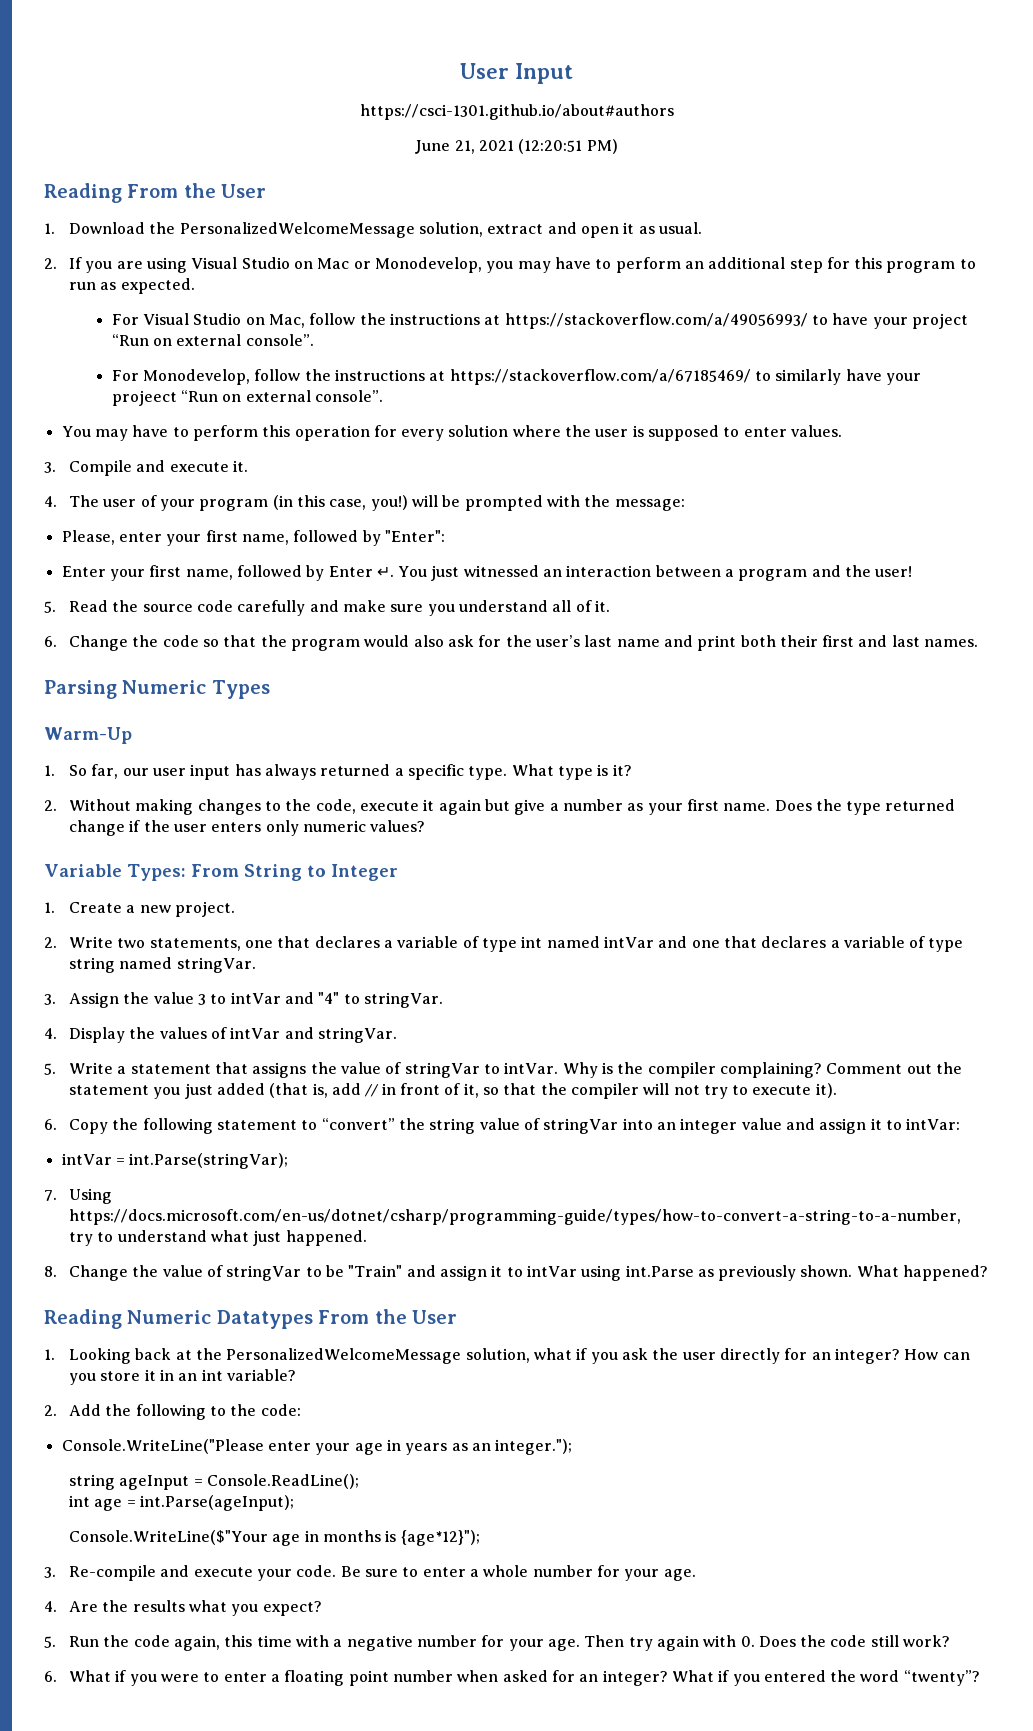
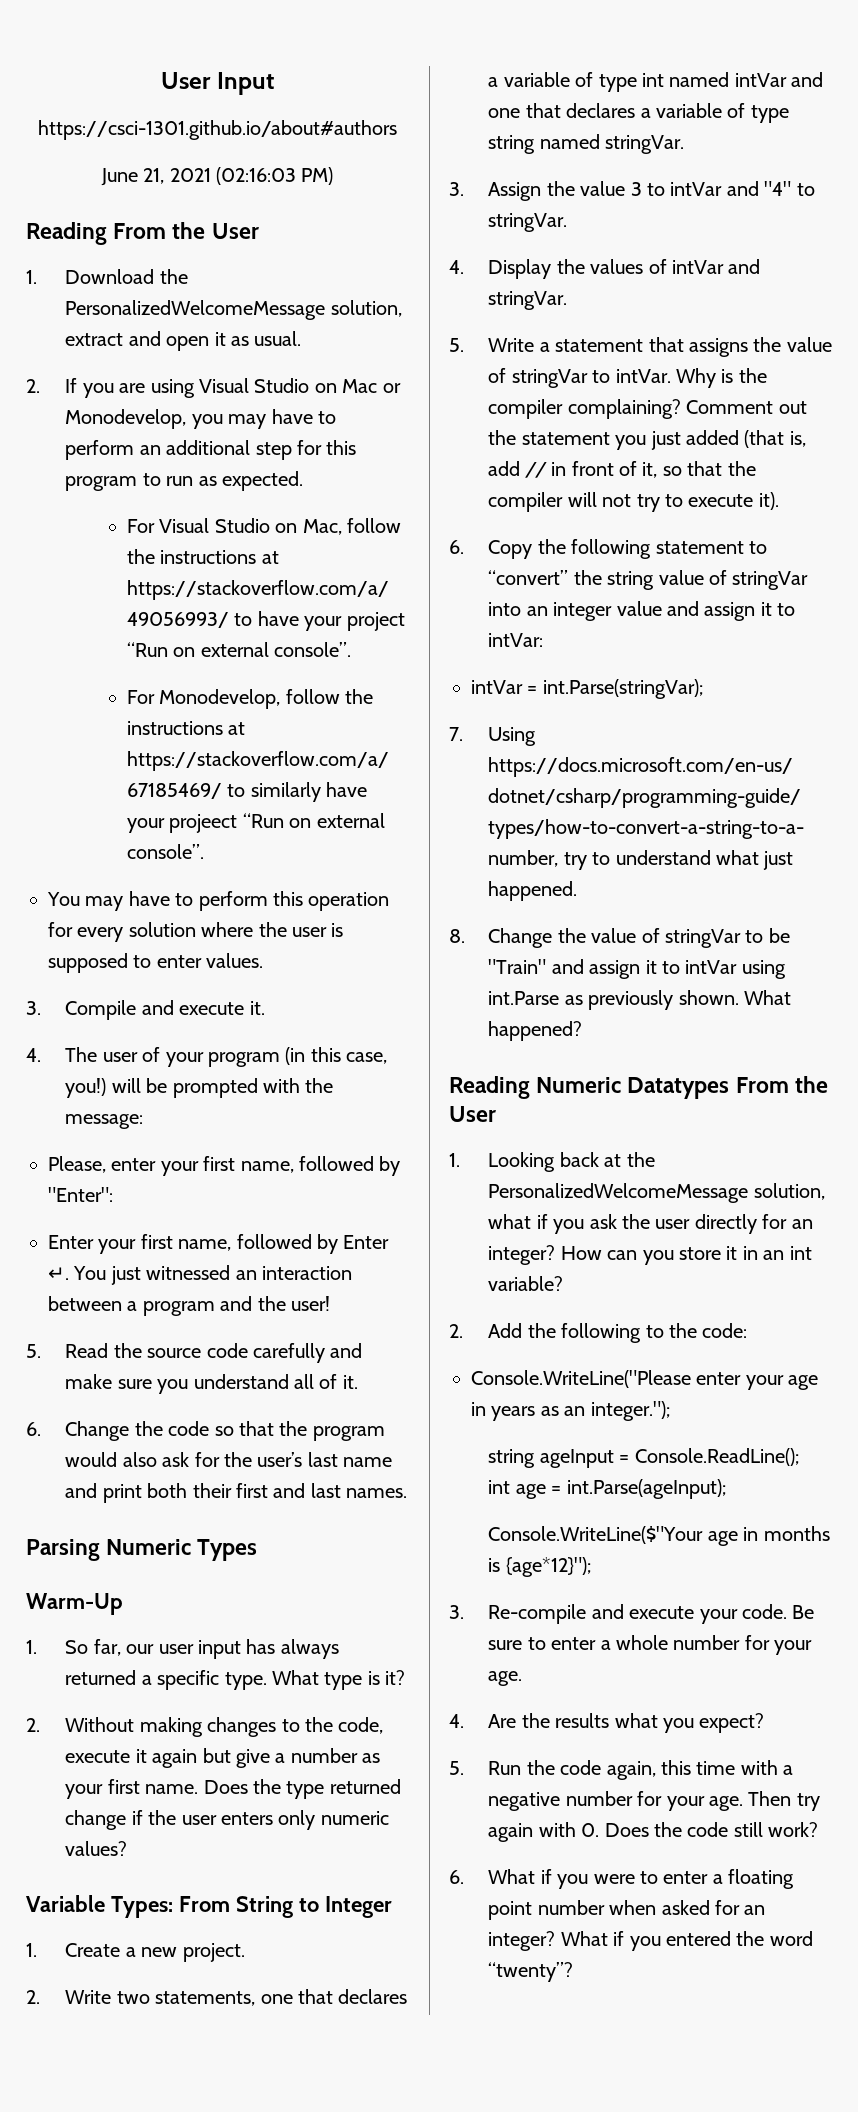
- June 21, 2021 (12:20:51 PM)
+ June 21, 2021 (02:16:03 PM)

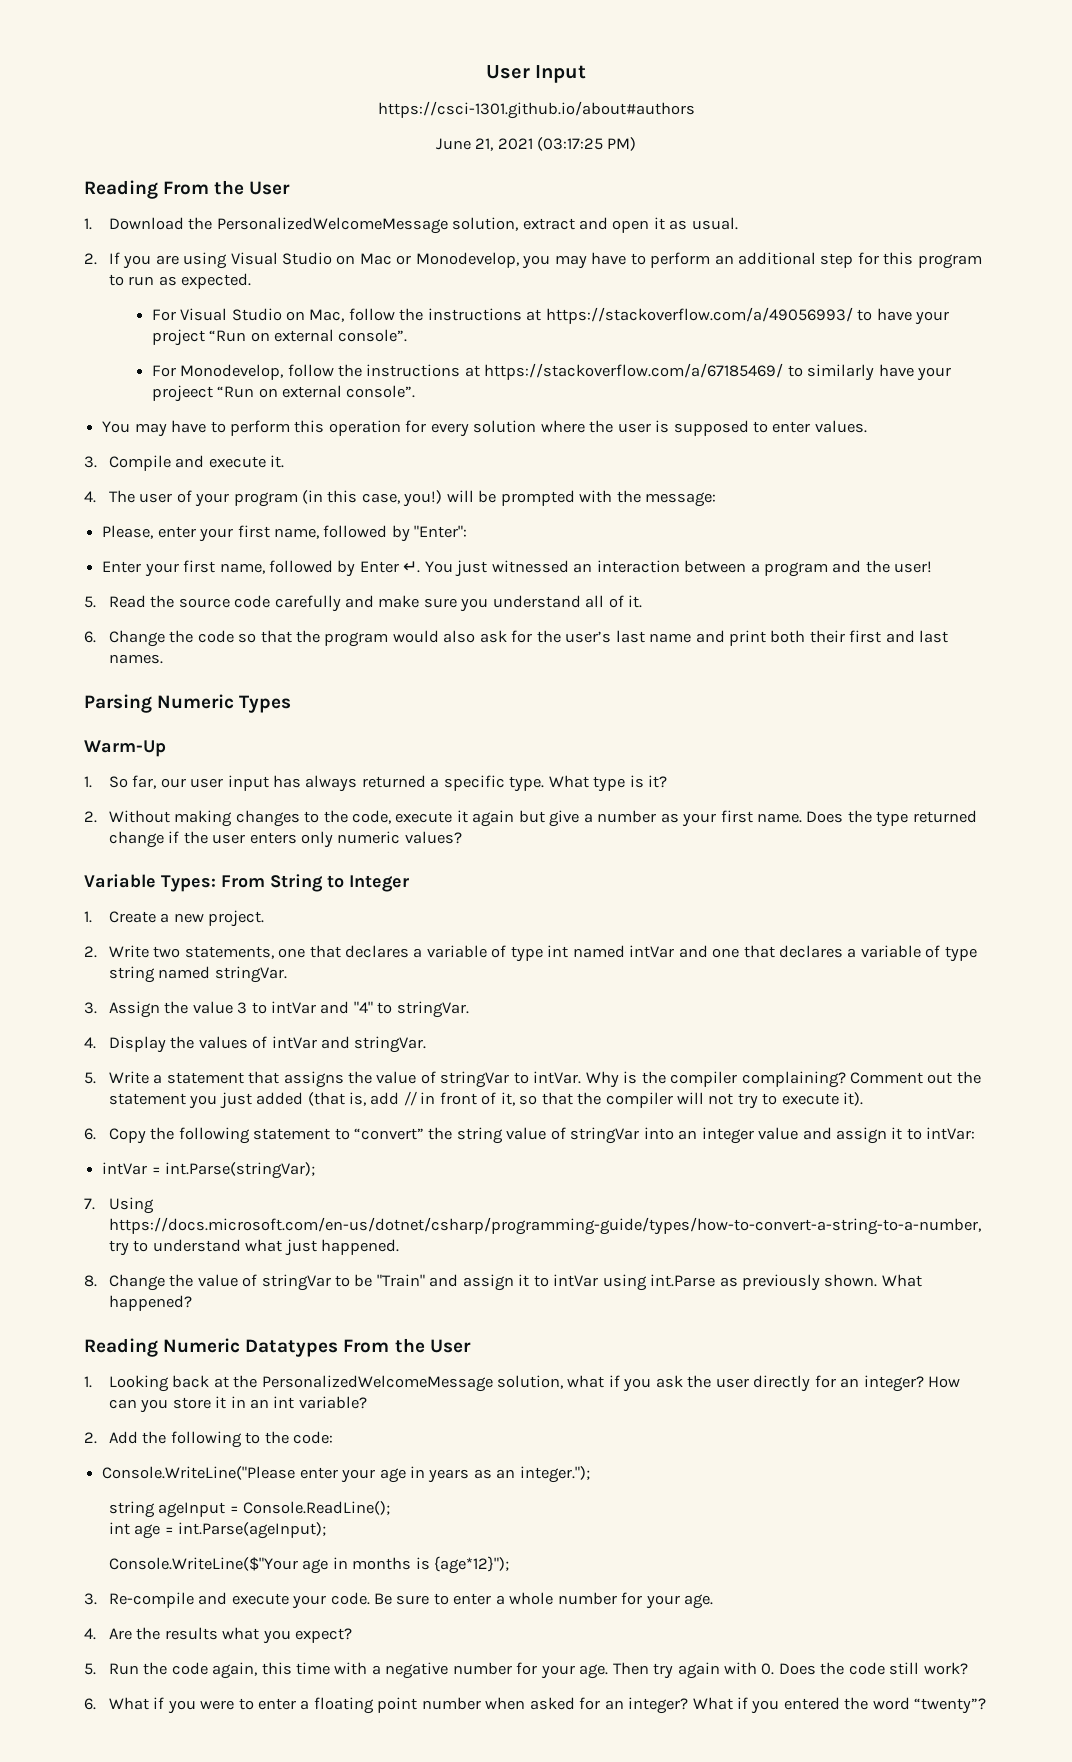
- June 21, 2021 (02:16:03 PM)
+ June 21, 2021 (03:17:25 PM)

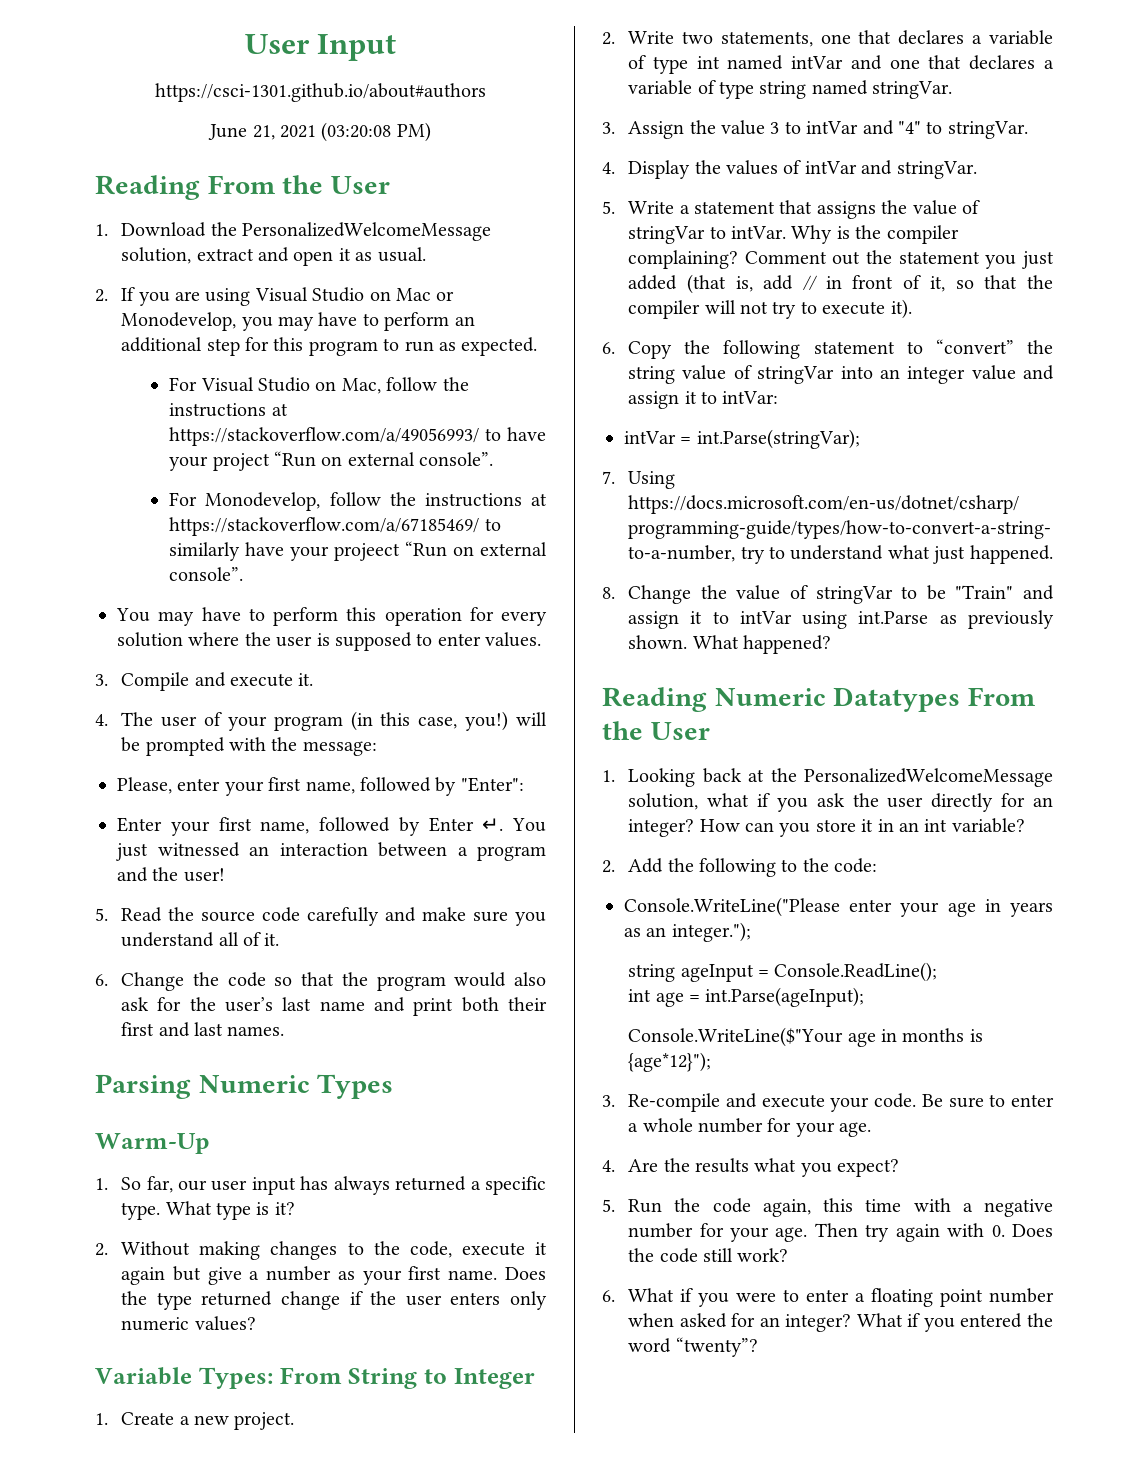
- June 21, 2021 (03:17:25 PM)
+ June 21, 2021 (03:20:08 PM)

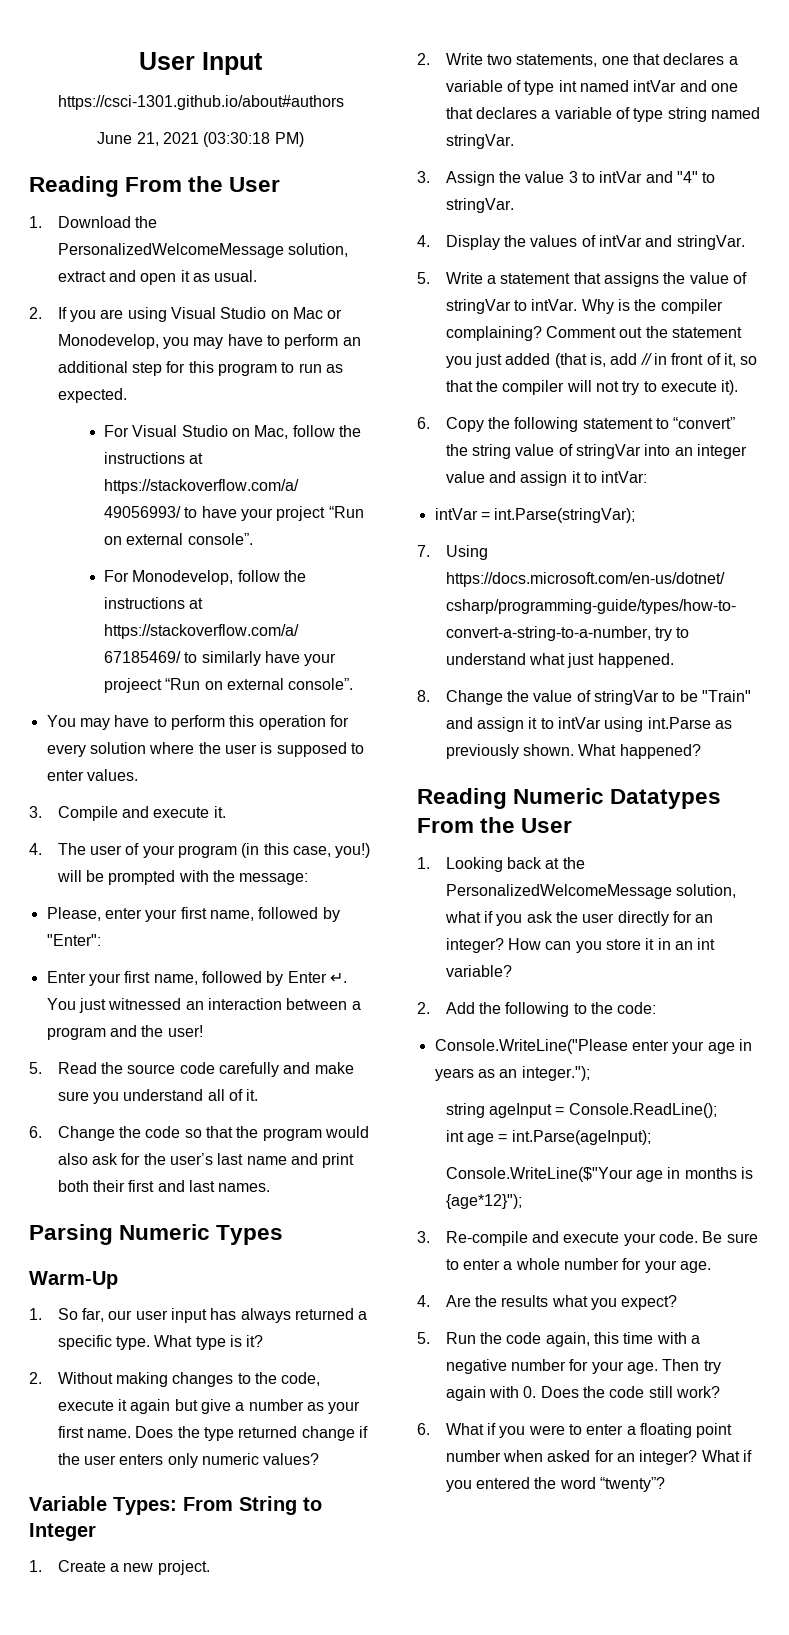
- June 21, 2021 (03:20:08 PM)
+ June 21, 2021 (03:30:18 PM)

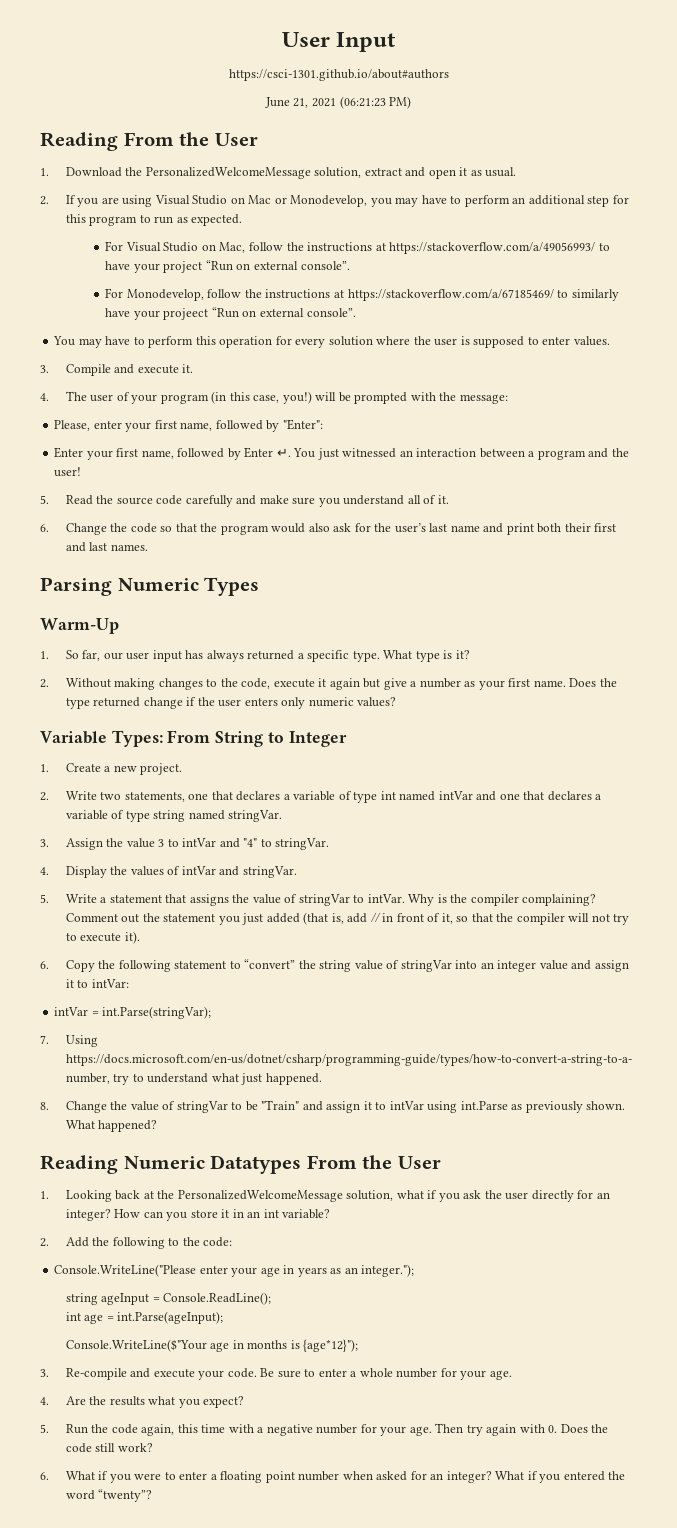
- June 21, 2021 (03:30:18 PM)
+ June 21, 2021 (06:21:23 PM)

